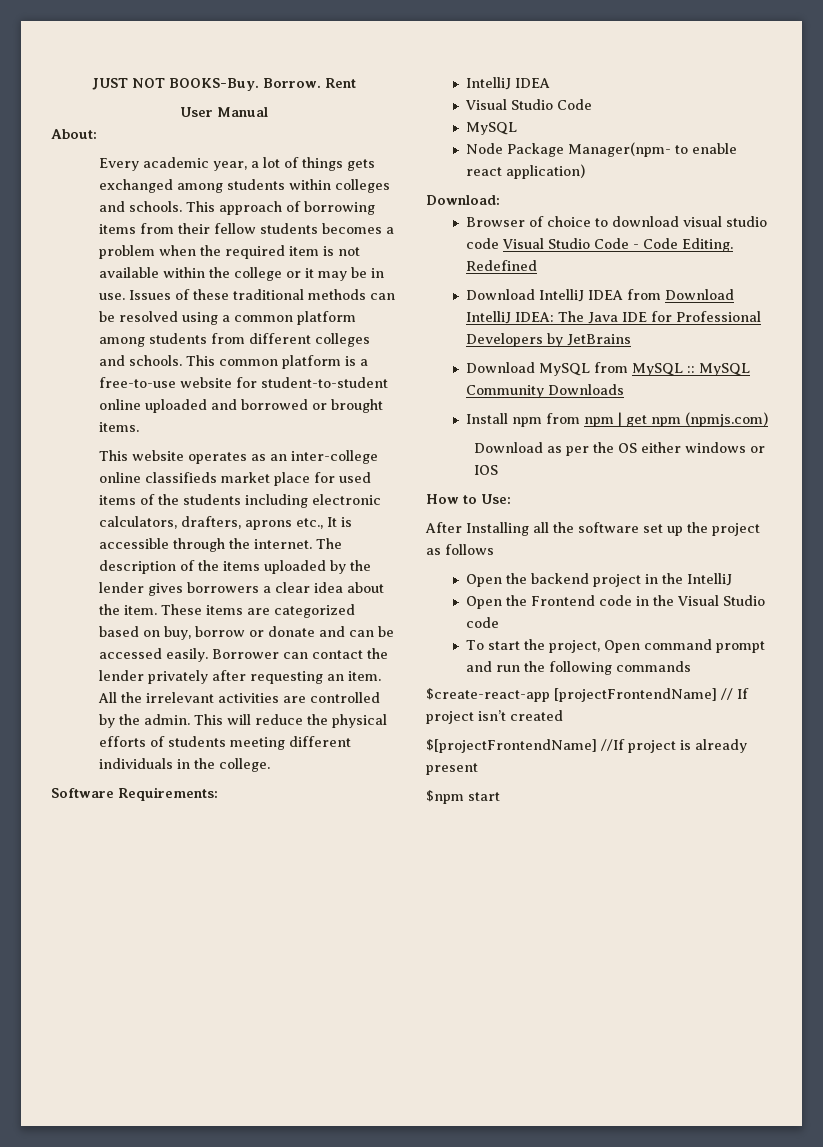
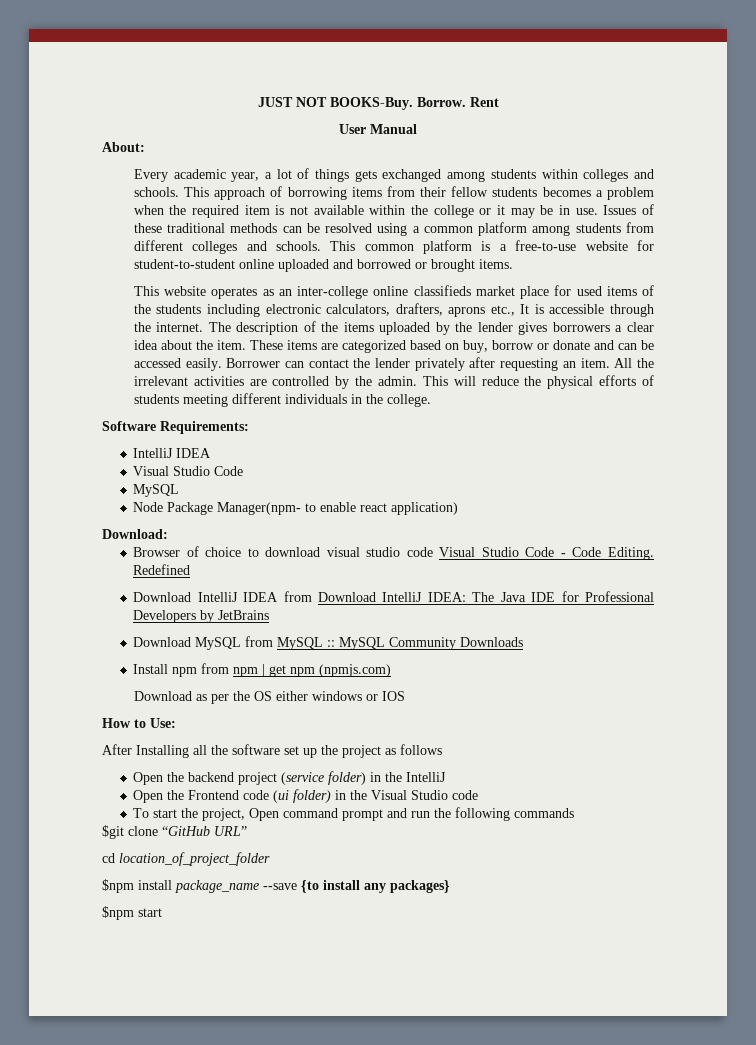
- Open the backend project in the IntelliJ
+ Open the backend project (service folder) in the IntelliJ
- Open the Frontend code in the Visual Studio code
+ Open the Frontend code (ui folder) in the Visual Studio code
- $create-react-app [projectFrontendName] // If project isn’t created
- $[projectFrontendName] //If project is already present
+ $git clone “GitHub URL”
+ cd location_of_project_folder
+ $npm install package_name --save {to install any packages}

